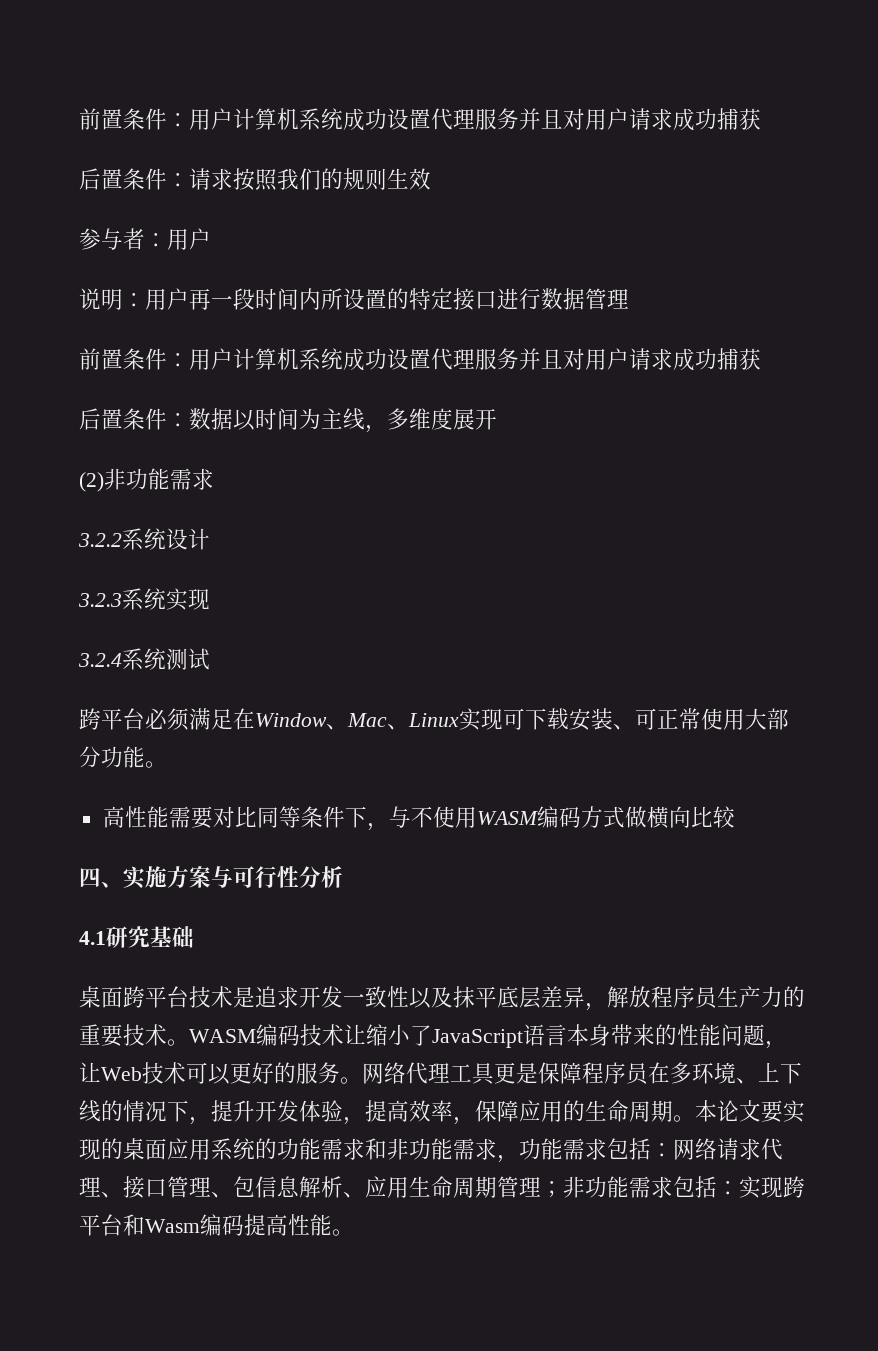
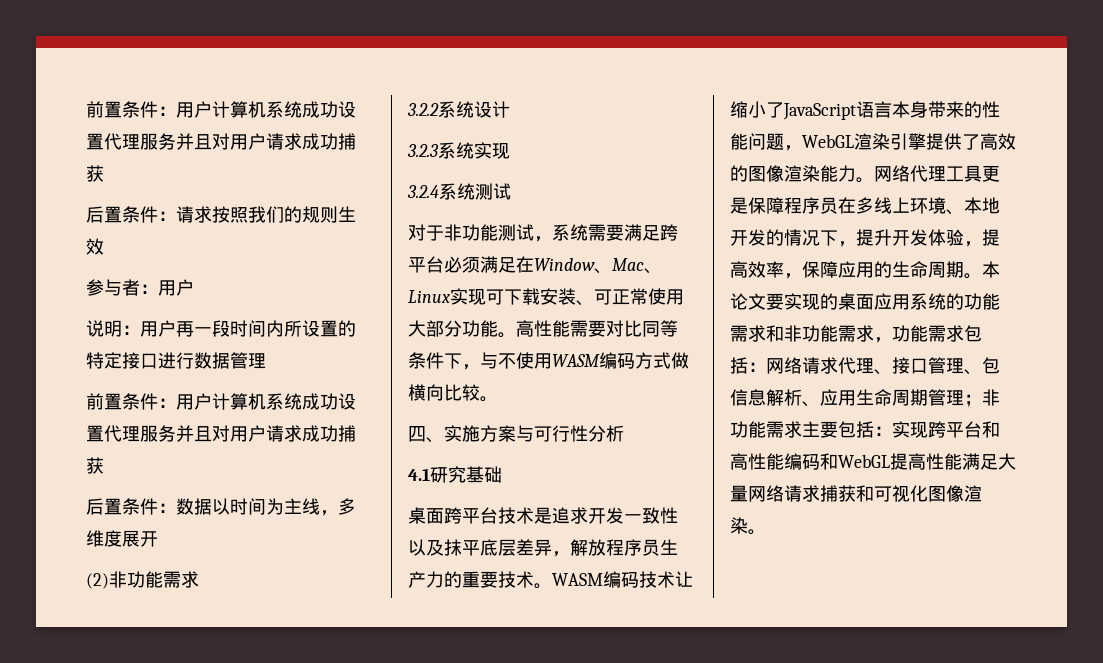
- 跨平台必须满足在Window、Mac、Linux实现可下载安装、可正常使用大部分功能。
- 高性能需要对比同等条件下，与不使用WASM编码方式做横向比较
+ 对于非功能测试，系统需要满足跨平台必须满足在Window、Mac、Linux实现可下载安装、可正常使用大部分功能。高性能需要对比同等条件下，与不使用WASM编码方式做横向比较。
- WASM编码技术让缩小了JavaScript语言本身带来的性能问题，让Web技术可以更好的服务。
+ WASM编码技术让缩小了JavaScript语言本身带来的性能问题，WebGL渲染引擎提供了高效的图像渲染能力。
- 网络代理工具更是保障程序员在多环境、上下线的情况下，提升开发体验，提高效率，保障应用的生命周期。
+ 网络代理工具更是保障程序员在多线上环境、本地开发的情况下，提升开发体验，提高效率，保障应用的生命周期。
- 本论文要实现的桌面应用系统的功能需求和非功能需求，功能需求包括：网络请求代理、接口管理、包信息解析、应用生命周期管理；非功能需求包括：实现跨平台和Wasm编码提高性能。
+ 本论文要实现的桌面应用系统的功能需求和非功能需求，功能需求包括：网络请求代理、接口管理、包信息解析、应用生命周期管理；非功能需求主要包括：实现跨平台和高性能编码和WebGL提高性能满足大量网络请求捕获和可视化图像渲染。

